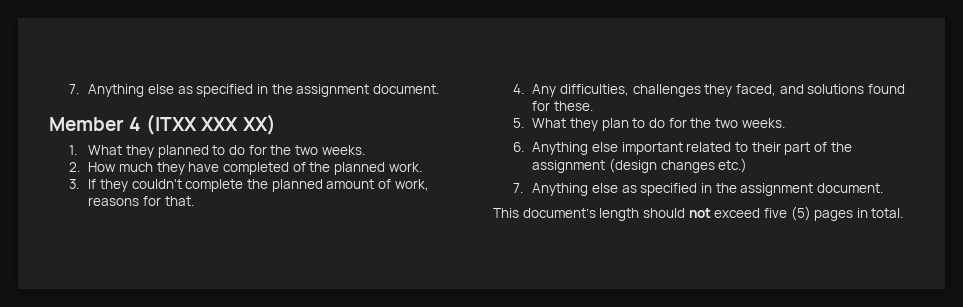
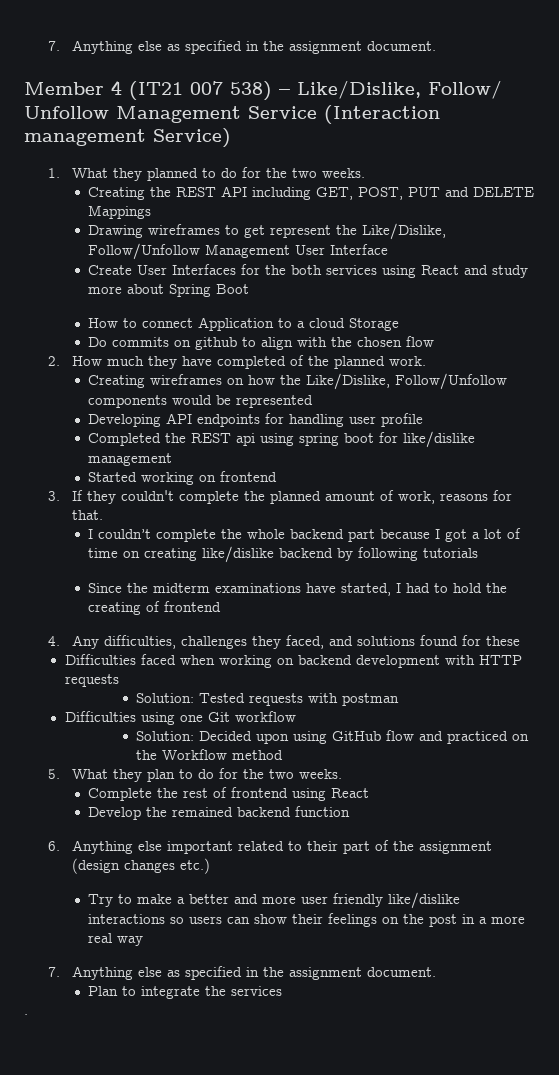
- Member 4 (ITXX XXX XX)
+ Member 4 (IT21 007 538) – Like/Dislike, Follow/ Unfollow Management Service (Interaction management Service)
+ Creating the REST API including GET, POST, PUT and DELETE Mappings
+ Drawing wireframes to get represent the Like/Dislike, Follow/Unfollow Management User Interface
+ Create User Interfaces for the both services using React and study more about Spring Boot
+ How to connect Application to a cloud Storage
+ Do commits on github to align with the chosen flow
+ Creating wireframes on how the Like/Dislike, Follow/Unfollow components would be represented
+ Developing API endpoints for handling user profile
+ Completed the REST api using spring boot for like/dislike management
+ Started working on frontend
+ I couldn’t complete the whole backend part because I got a lot of time on creating like/dislike backend by following tutorials
+ Since the midterm examinations have started, I had to hold the creating of frontend
- 4. Any difficulties, challenges they faced, and solutions found for these.
+ 4. Any difficulties, challenges they faced, and solutions found for these
+ Difficulties faced when working on backend development with HTTP requests
+ Solution: Tested requests with postman
+ Difficulties using one Git workflow
+ Solution: Decided upon using GitHub flow and practiced on the Workflow method
+ Complete the rest of frontend using React
+ Develop the remained backend function
  6. Anything else important related to their part of the assignment (design changes etc.)
+ Try to make a better and more user friendly like/dislike interactions so users can show their feelings on the post in a more real way
  7. Anything else as specified in the assignment document.
- This document’s length should not exceed five (5) pages in total.
+ Plan to integrate the services
+ .

